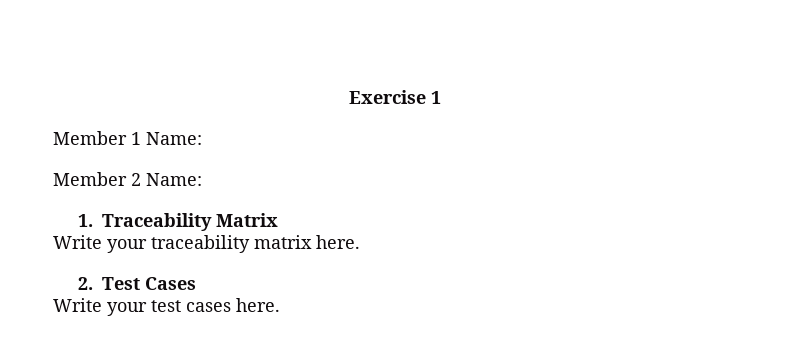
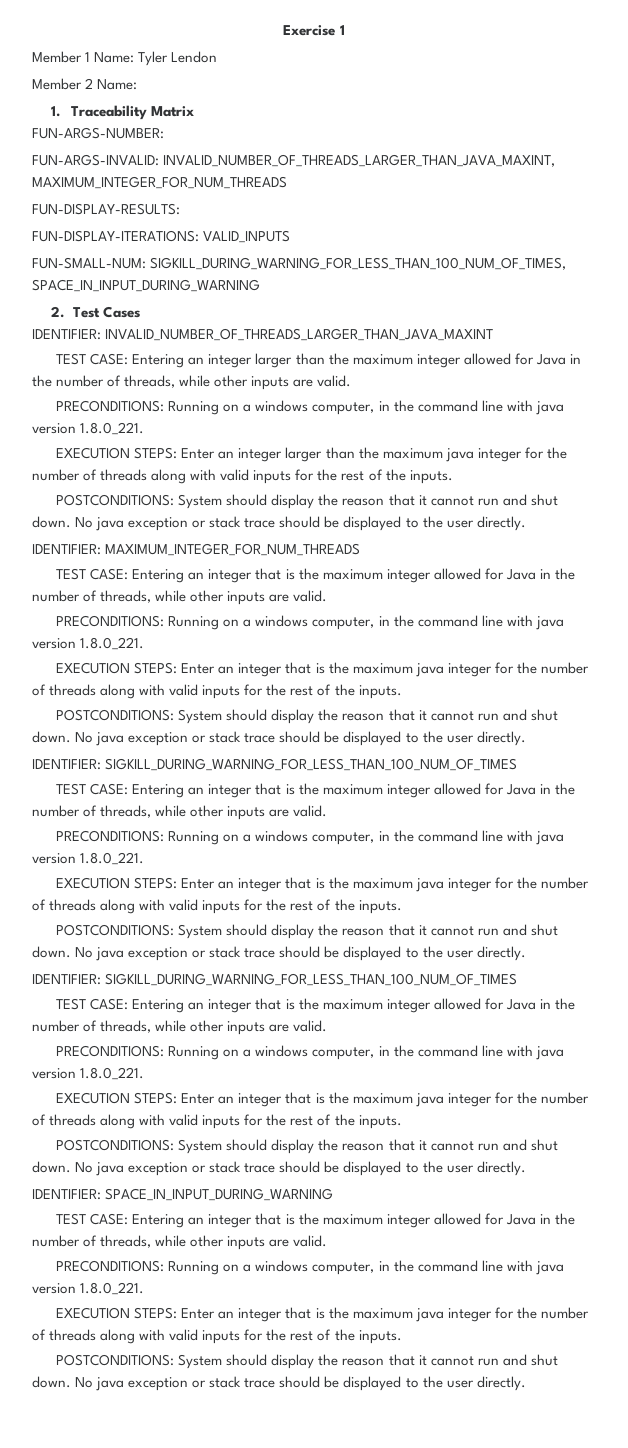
- Member 1 Name:
+ Member 1 Name: Tyler Lendon
- Write your traceability matrix here.
+ FUN-ARGS-NUMBER:
+ FUN-ARGS-INVALID: INVALID_NUMBER_OF_THREADS_LARGER_THAN_JAVA_MAXINT, MAXIMUM_INTEGER_FOR_NUM_THREADS
+ FUN-DISPLAY-RESULTS:
+ FUN-DISPLAY-ITERATIONS: VALID_INPUTS
+ FUN-SMALL-NUM: SIGKILL_DURING_WARNING_FOR_LESS_THAN_100_NUM_OF_TIMES, SPACE_IN_INPUT_DURING_WARNING
  2. Test Cases
- Write your test cases here.
+ IDENTIFIER: INVALID_NUMBER_OF_THREADS_LARGER_THAN_JAVA_MAXINT
+ TEST CASE: Entering an integer larger than the maximum integer allowed for Java in the number of threads, while other inputs are valid.
+ PRECONDITIONS: Running on a windows computer, in the command line with java version 1.8.0_221.
+ EXECUTION STEPS: Enter an integer larger than the maximum java integer for the number of threads along with valid inputs for the rest of the inputs.
+ POSTCONDITIONS: System should display the reason that it cannot run and shut down. No java exception or stack trace should be displayed to the user directly.
+ IDENTIFIER: MAXIMUM_INTEGER_FOR_NUM_THREADS
+ TEST CASE: Entering an integer that is the maximum integer allowed for Java in the number of threads, while other inputs are valid.
+ PRECONDITIONS: Running on a windows computer, in the command line with java version 1.8.0_221.
+ EXECUTION STEPS: Enter an integer that is the maximum java integer for the number of threads along with valid inputs for the rest of the inputs.
+ POSTCONDITIONS: System should display the reason that it cannot run and shut down. No java exception or stack trace should be displayed to the user directly.
+ IDENTIFIER: SIGKILL_DURING_WARNING_FOR_LESS_THAN_100_NUM_OF_TIMES
+ TEST CASE: Entering an integer that is the maximum integer allowed for Java in the number of threads, while other inputs are valid.
+ PRECONDITIONS: Running on a windows computer, in the command line with java version 1.8.0_221.
+ EXECUTION STEPS: Enter an integer that is the maximum java integer for the number of threads along with valid inputs for the rest of the inputs.
+ POSTCONDITIONS: System should display the reason that it cannot run and shut down. No java exception or stack trace should be displayed to the user directly.
+ IDENTIFIER: SIGKILL_DURING_WARNING_FOR_LESS_THAN_100_NUM_OF_TIMES
+ TEST CASE: Entering an integer that is the maximum integer allowed for Java in the number of threads, while other inputs are valid.
+ PRECONDITIONS: Running on a windows computer, in the command line with java version 1.8.0_221.
+ EXECUTION STEPS: Enter an integer that is the maximum java integer for the number of threads along with valid inputs for the rest of the inputs.
+ POSTCONDITIONS: System should display the reason that it cannot run and shut down. No java exception or stack trace should be displayed to the user directly.
+ IDENTIFIER: SPACE_IN_INPUT_DURING_WARNING
+ TEST CASE: Entering an integer that is the maximum integer allowed for Java in the number of threads, while other inputs are valid.
+ PRECONDITIONS: Running on a windows computer, in the command line with java version 1.8.0_221.
+ EXECUTION STEPS: Enter an integer that is the maximum java integer for the number of threads along with valid inputs for the rest of the inputs.
+ POSTCONDITIONS: System should display the reason that it cannot run and shut down. No java exception or stack trace should be displayed to the user directly.

